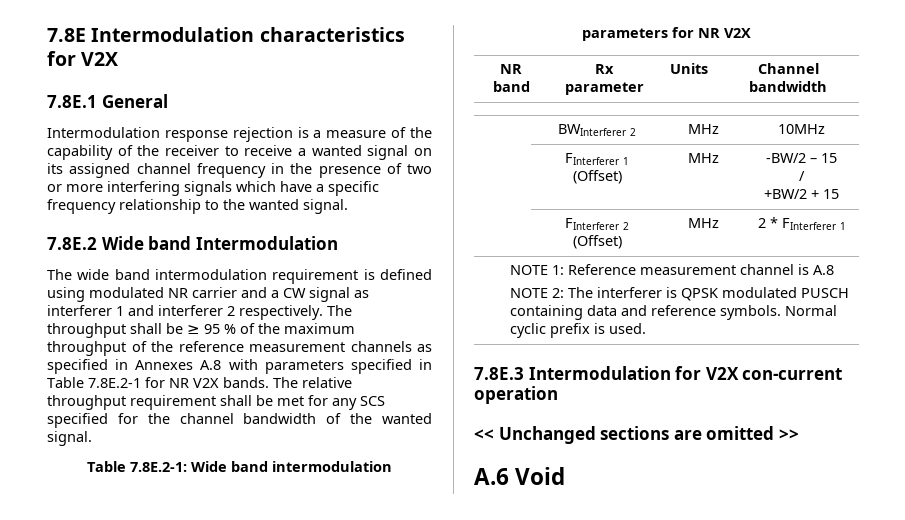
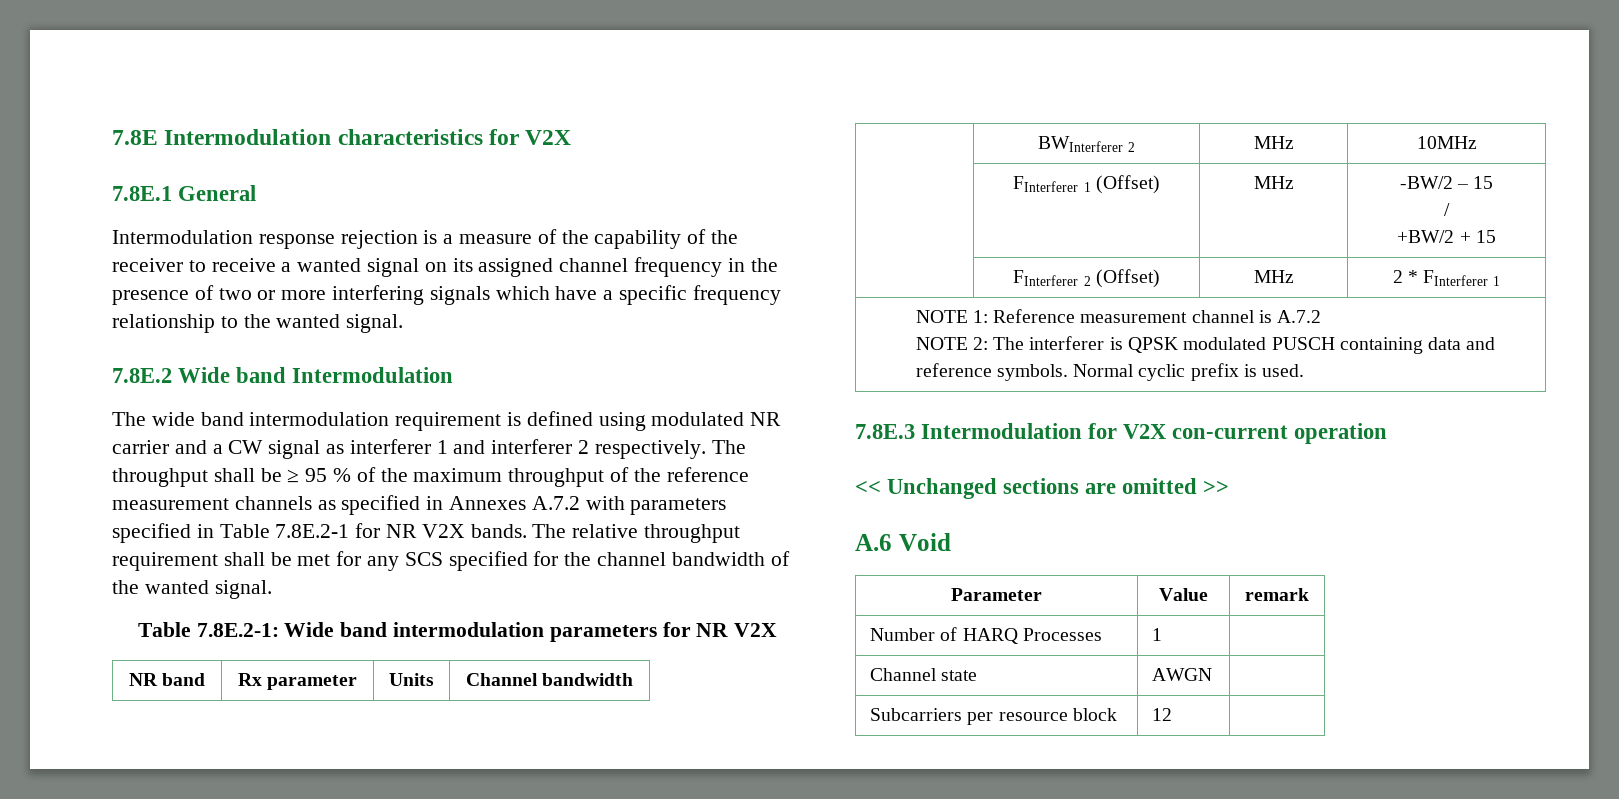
- The throughput shall be ≥ 95 % of the maximum throughput of the reference measurement channels as specified in Annexes A.8 with parameters specified in Table 7.8E.2-1 for NR V2X bands.
+ The throughput shall be ≥ 95 % of the maximum throughput of the reference measurement channels as specified in Annexes A.7.2 with parameters specified in Table 7.8E.2-1 for NR V2X bands.
- NOTE 1: Reference measurement channel is A.8
+ NOTE 1: Reference measurement channel is A.7.2
+ Parameter | Value | remark
+ Number of HARQ Processes | 1 |
+ Channel state | AWGN |
+ Subcarriers per resource block | 12 |

